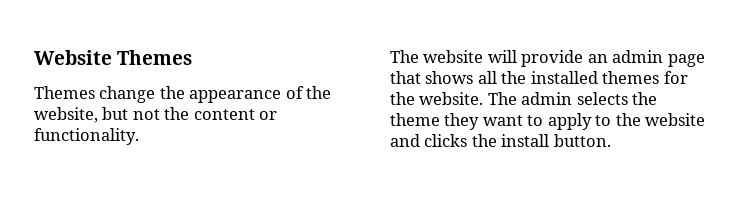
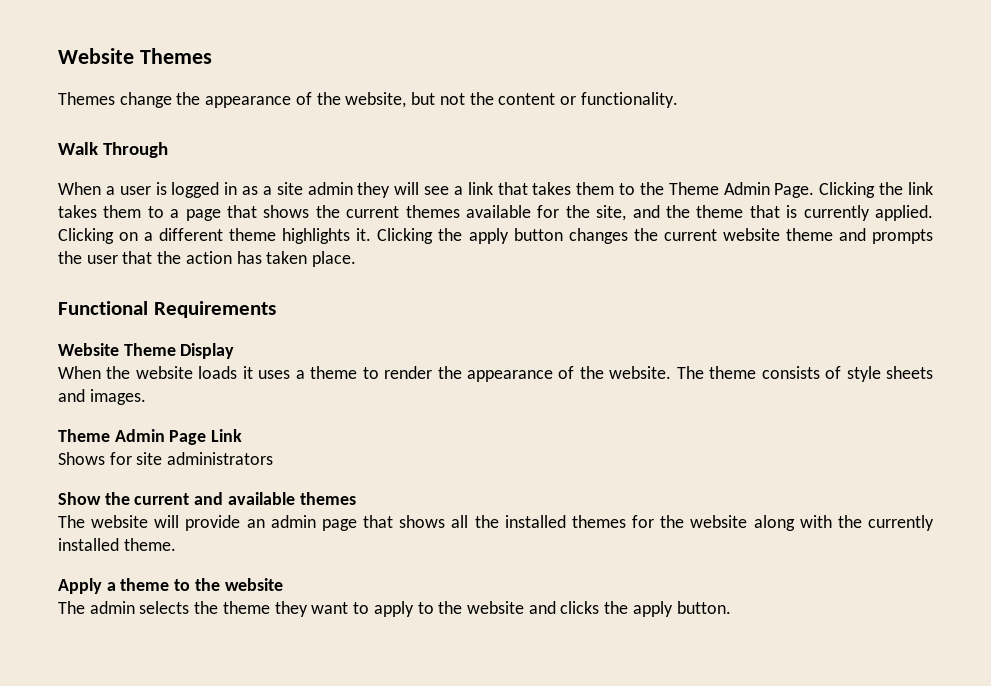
+ Walk Through
+ When a user is logged in as a site admin they will see a link that takes them to the Theme Admin Page. Clicking the link takes them to a page that shows the current themes available for the site, and the theme that is currently applied. Clicking on a different theme highlights it. Clicking the apply button changes the current website theme and prompts the user that the action has taken place.
+ Functional Requirements
+ Website Theme Display
+ When the website loads it uses a theme to render the appearance of the website. The theme consists of style sheets and images.
+ Theme Admin Page Link
+ Shows for site administrators
+ Show the current and available themes
- The website will provide an admin page that shows all the installed themes for the website. The admin selects the theme they want to apply to the website and clicks the install button.
+ The website will provide an admin page that shows all the installed themes for the website along with the currently installed theme.
+ Apply a theme to the website
+ The admin selects the theme they want to apply to the website and clicks the apply button.

